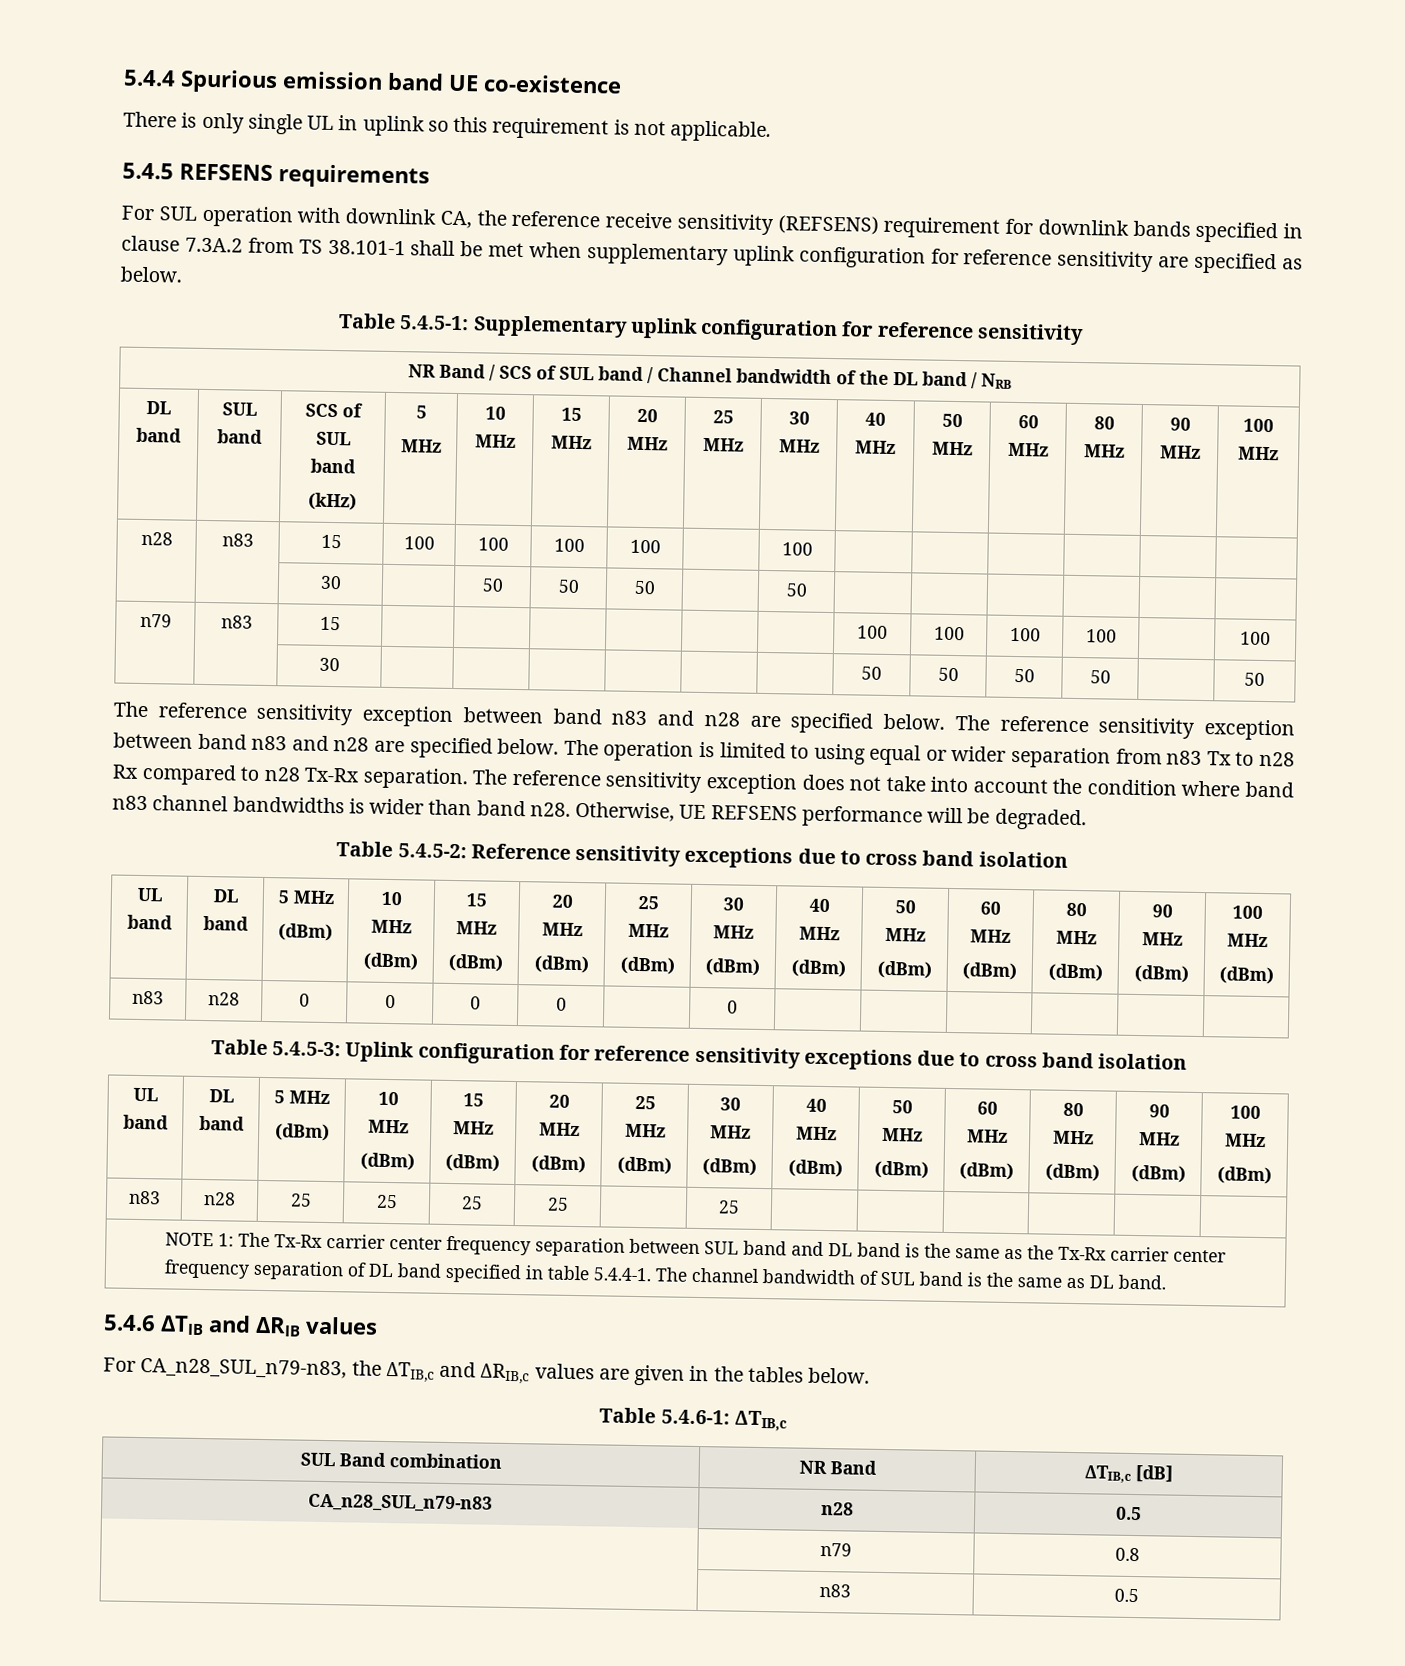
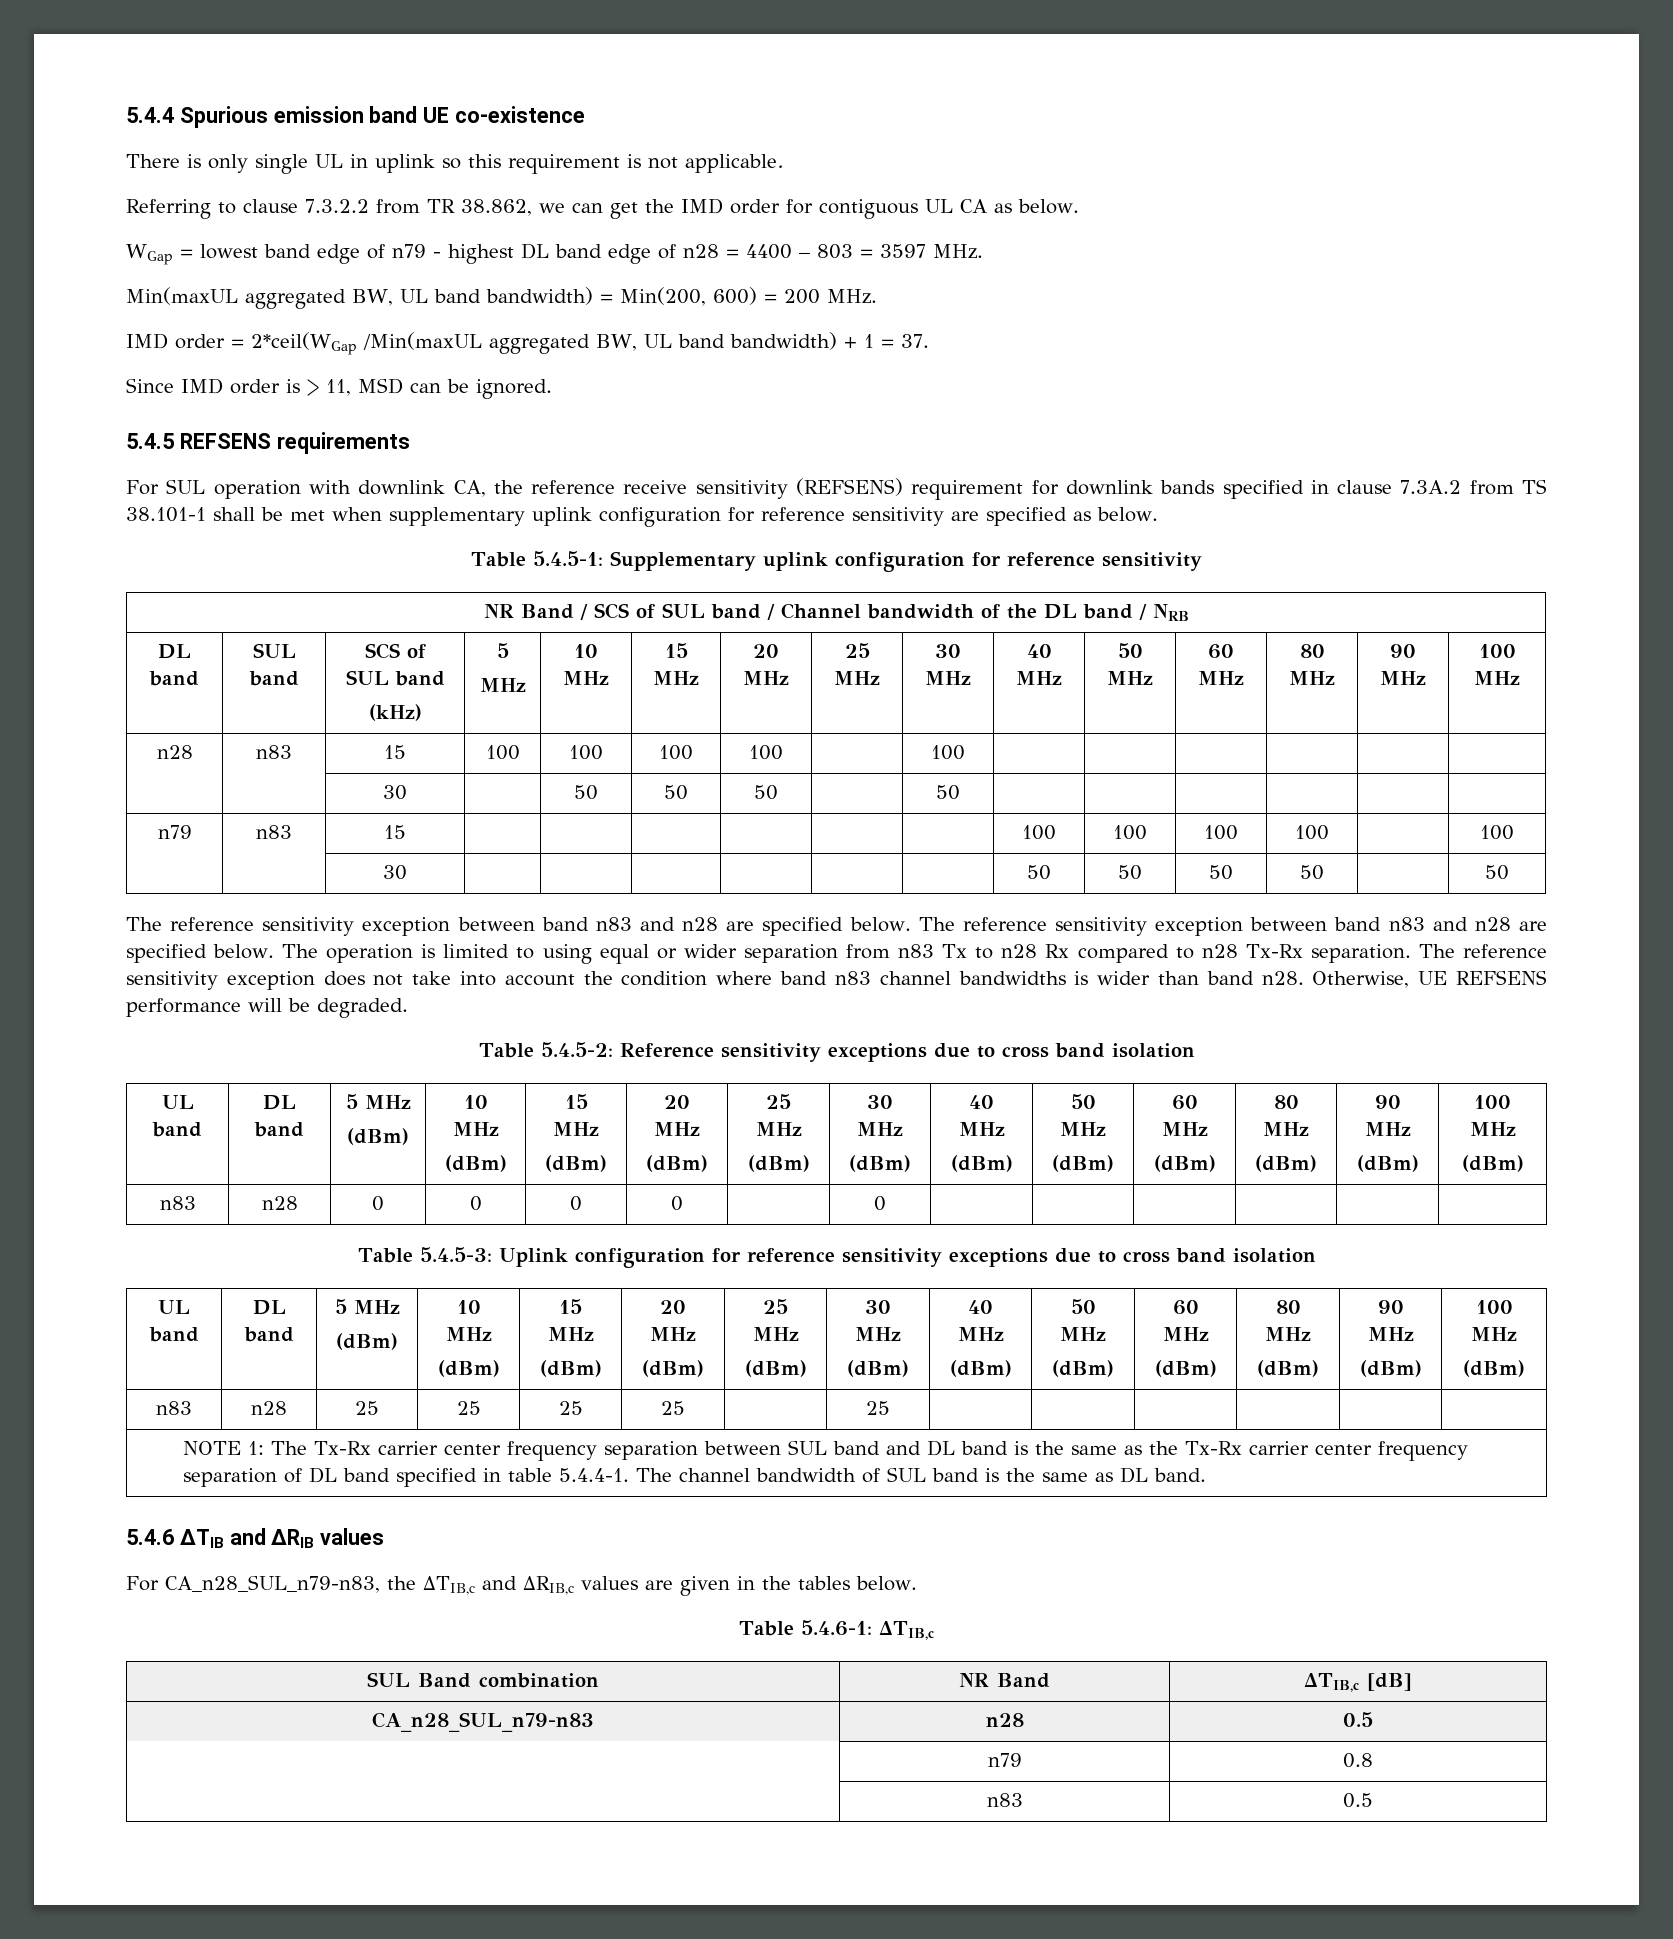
+ Referring to clause 7.3.2.2 from TR 38.862, we can get the IMD order for contiguous UL CA as below.
+ WGap = lowest band edge of n79 - highest DL band edge of n28 = 4400 – 803 = 3597 MHz.
+ Min(maxUL aggregated BW, UL band bandwidth) = Min(200, 600) = 200 MHz.
+ IMD order = 2*ceil(WGap /Min(maxUL aggregated BW, UL band bandwidth) + 1 = 37.
+ Since IMD order is > 11, MSD can be ignored.

